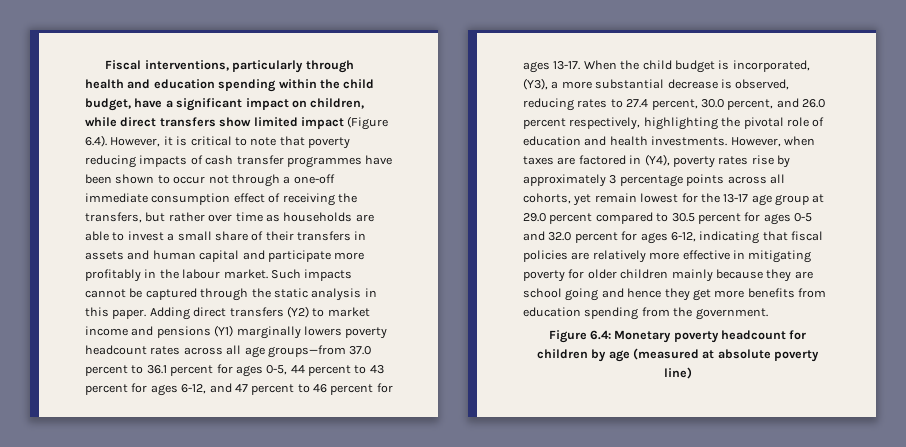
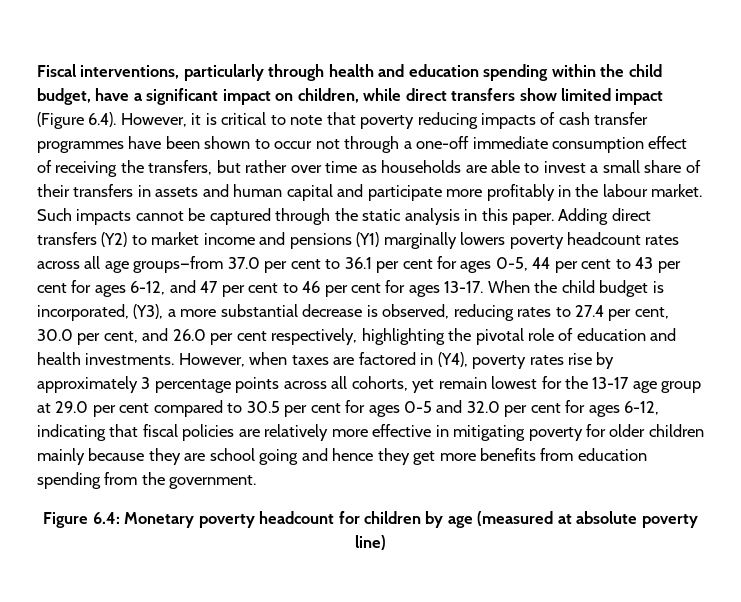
- Adding direct transfers (Y2) to market income and pensions (Y1) marginally lowers poverty headcount rates across all age groups—from 37.0 percent to 36.1 percent for ages 0-5, 44 percent to 43 percent for ages 6-12, and 47 percent to 46 percent for ages 13-17.
+ Adding direct transfers (Y2) to market income and pensions (Y1) marginally lowers poverty headcount rates across all age groups—from 37.0 per cent to 36.1 per cent for ages 0-5, 44 per cent to 43 per cent for ages 6-12, and 47 per cent to 46 per cent for ages 13-17.
- When the child budget is incorporated, (Y3), a more substantial decrease is observed, reducing rates to 27.4 percent, 30.0 percent, and 26.0 percent respectively, highlighting the pivotal role of education and health investments.
+ When the child budget is incorporated, (Y3), a more substantial decrease is observed, reducing rates to 27.4 per cent, 30.0 per cent, and 26.0 per cent respectively, highlighting the pivotal role of education and health investments.
- However, when taxes are factored in (Y4), poverty rates rise by approximately 3 percentage points across all cohorts, yet remain lowest for the 13-17 age group at 29.0 percent compared to 30.5 percent for ages 0-5 and 32.0 percent for ages 6-12, indicating that fiscal policies are relatively more effective in mitigating poverty for older children mainly because they are school going and hence they get more benefits from education spending from the government.
+ However, when taxes are factored in (Y4), poverty rates rise by approximately 3 percentage points across all cohorts, yet remain lowest for the 13-17 age group at 29.0 per cent compared to 30.5 per cent for ages 0-5 and 32.0 per cent for ages 6-12, indicating that fiscal policies are relatively more effective in mitigating poverty for older children mainly because they are school going and hence they get more benefits from education spending from the government.

